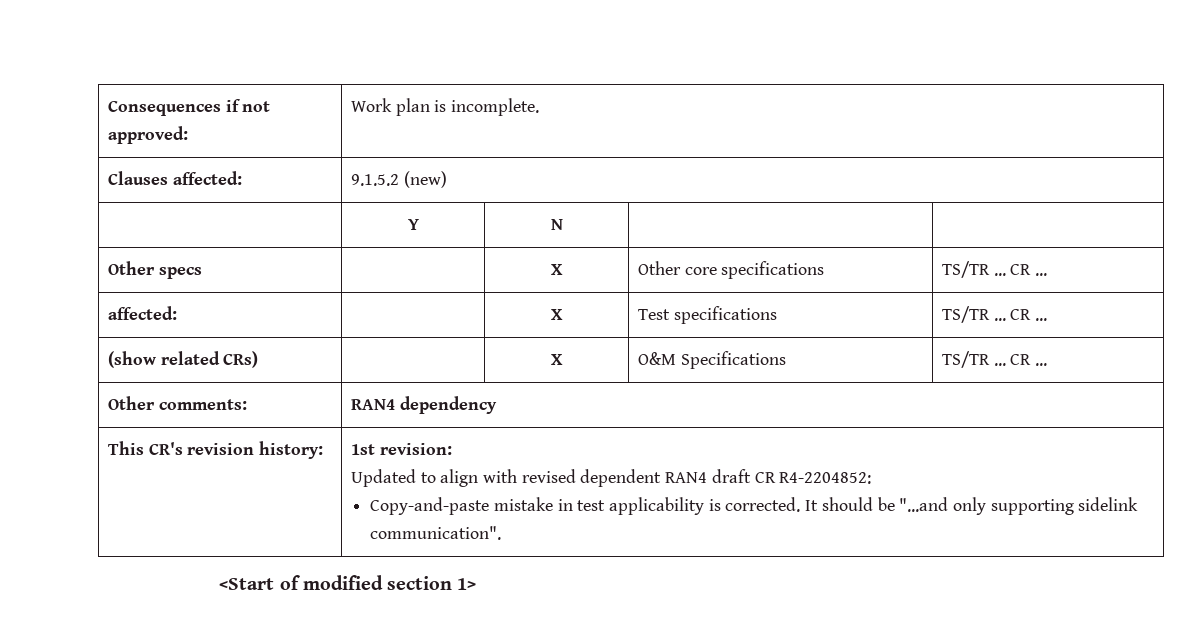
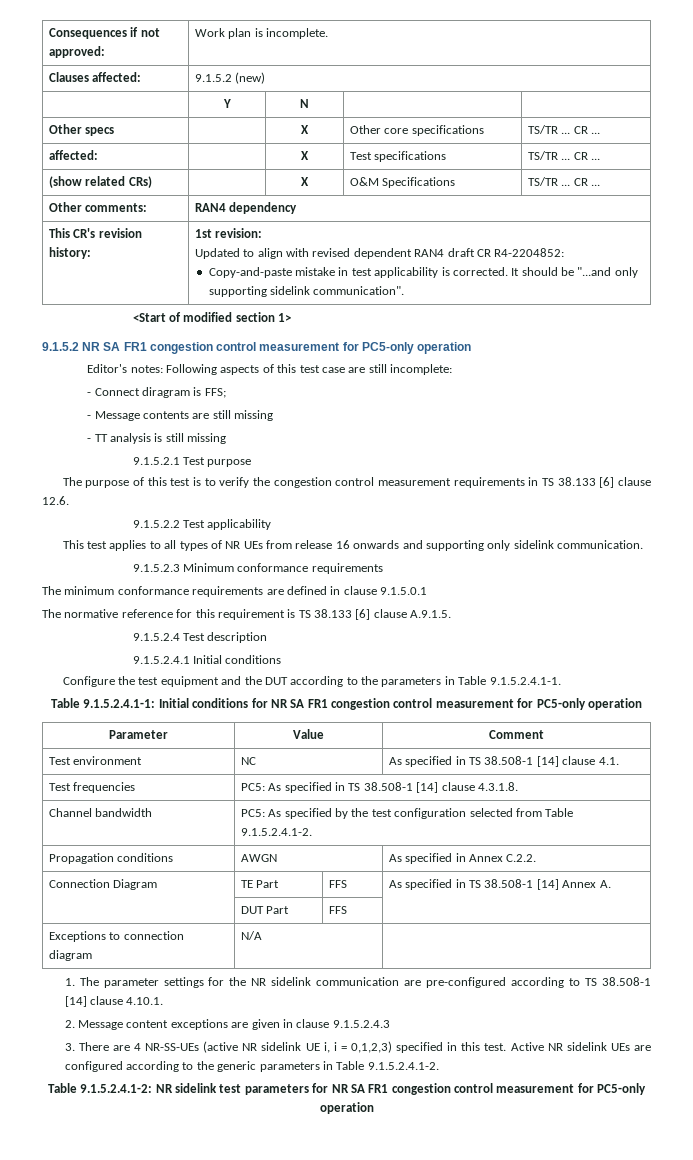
+ 9.1.5.2 NR SA FR1 congestion control measurement for PC5-only operation
+ Editor's notes: Following aspects of this test case are still incomplete:
+ - Connect diragram is FFS;
+ - Message contents are still missing
+ - TT analysis is still missing
+ 9.1.5.2.1 Test purpose
+ The purpose of this test is to verify the congestion control measurement requirements in TS 38.133 [6] clause 12.6.
+ 9.1.5.2.2 Test applicability
+ This test applies to all types of NR UEs from release 16 onwards and supporting only sidelink communication.
+ 9.1.5.2.3 Minimum conformance requirements
+ The minimum conformance requirements are defined in clause 9.1.5.0.1
+ The normative reference for this requirement is TS 38.133 [6] clause A.9.1.5.
+ 9.1.5.2.4 Test description
+ 9.1.5.2.4.1 Initial conditions
+ Configure the test equipment and the DUT according to the parameters in Table 9.1.5.2.4.1-1.
+ Table 9.1.5.2.4.1-1: Initial conditions for NR SA FR1 congestion control measurement for PC5-only operation
+ Parameter | Value | Comment
+ Test environment | NC | As specified in TS 38.508-1 [14] clause 4.1.
+ Test frequencies | PC5: As specified in TS 38.508-1 [14] clause 4.3.1.8.
+ Channel bandwidth | PC5: As specified by the test configuration selected from Table 9.1.5.2.4.1-2.
+ Propagation conditions | AWGN | As specified in Annex C.2.2.
+ Connection Diagram | TE Part | FFS | As specified in TS 38.508-1 [14] Annex A.
+ | DUT Part | FFS |
+ Exceptions to connection diagram | N/A |
+ 1. The parameter settings for the NR sidelink communication are pre-configured according to TS 38.508-1 [14] clause 4.10.1.
+ 2. Message content exceptions are given in clause 9.1.5.2.4.3
+ 3. There are 4 NR-SS-UEs (active NR sidelink UE i, i = 0,1,2,3) specified in this test. Active NR sidelink UEs are configured according to the generic parameters in Table 9.1.5.2.4.1-2.
+ Table 9.1.5.2.4.1-2: NR sidelink test parameters for NR SA FR1 congestion control measurement for PC5-only operation

